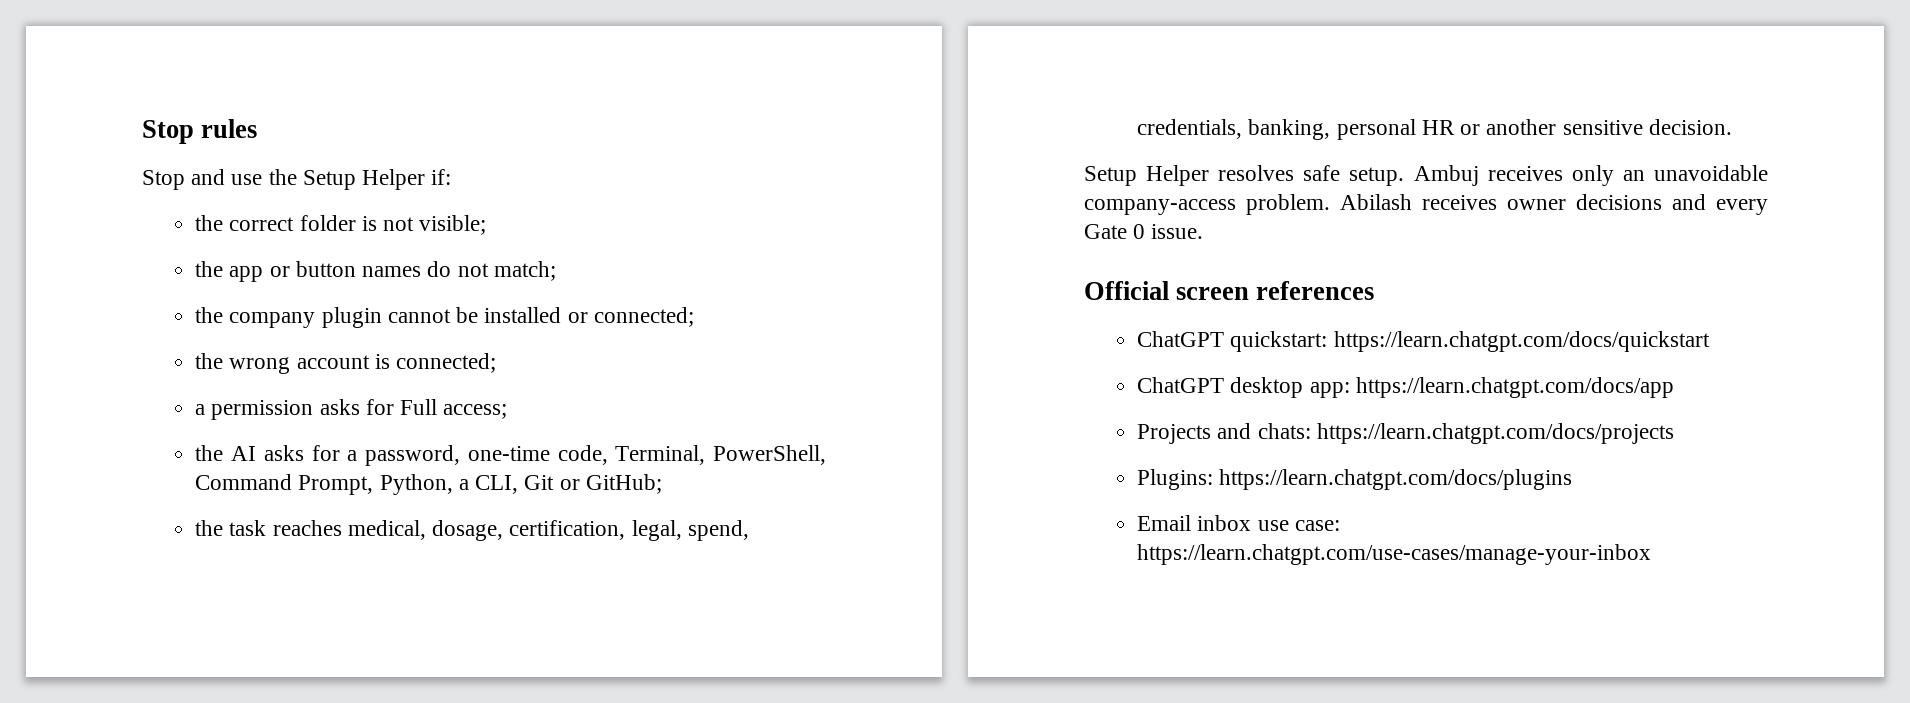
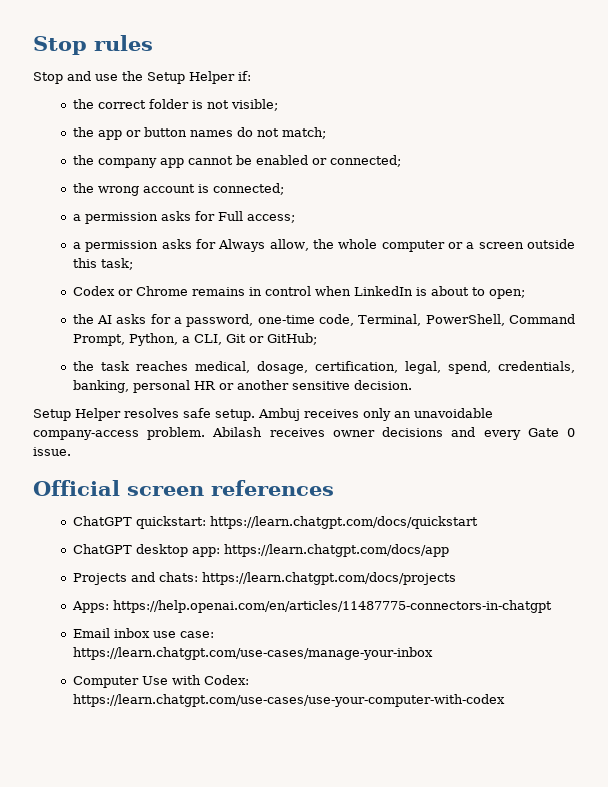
- the company plugin cannot be installed or connected;
+ the company app cannot be enabled or connected;
+ a permission asks for Always allow, the whole computer or a screen outside this task;
+ Codex or Chrome remains in control when LinkedIn is about to open;
- Plugins: https://learn.chatgpt.com/docs/plugins
+ Apps: https://help.openai.com/en/articles/11487775-connectors-in-chatgpt
+ Computer Use with Codex: https://learn.chatgpt.com/use-cases/use-your-computer-with-codex

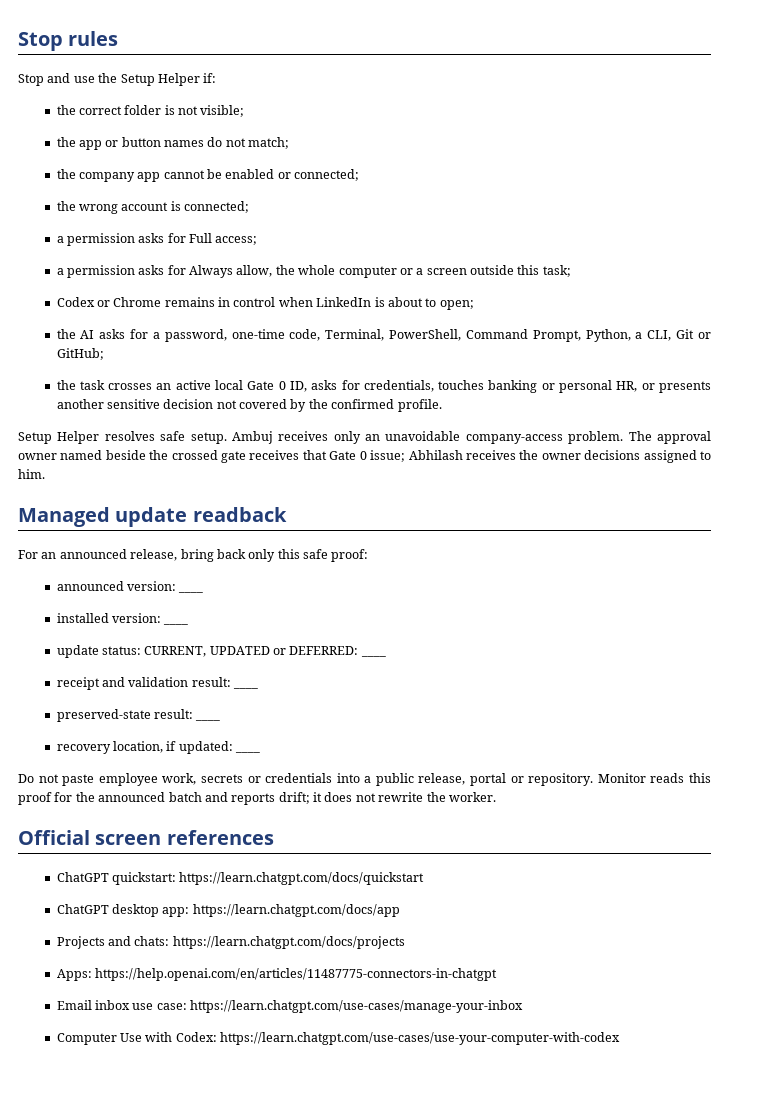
- the task reaches medical, dosage, certification, legal, spend, credentials, banking, personal HR or another sensitive decision.
+ the task crosses an active local Gate 0 ID, asks for credentials, touches banking or personal HR, or presents another sensitive decision not covered by the confirmed profile.
- Abilash receives owner decisions and every Gate 0 issue.
+ The approval owner named beside the crossed gate receives that Gate 0 issue; Abhilash receives the owner decisions assigned to him.
+ Managed update readback
+ For an announced release, bring back only this safe proof:
+ announced version: ____
+ installed version: ____
+ update status: CURRENT, UPDATED or DEFERRED: ____
+ receipt and validation result: ____
+ preserved-state result: ____
+ recovery location, if updated: ____
+ Do not paste employee work, secrets or credentials into a public release, portal or repository. Monitor reads this proof for the announced batch and reports drift; it does not rewrite the worker.

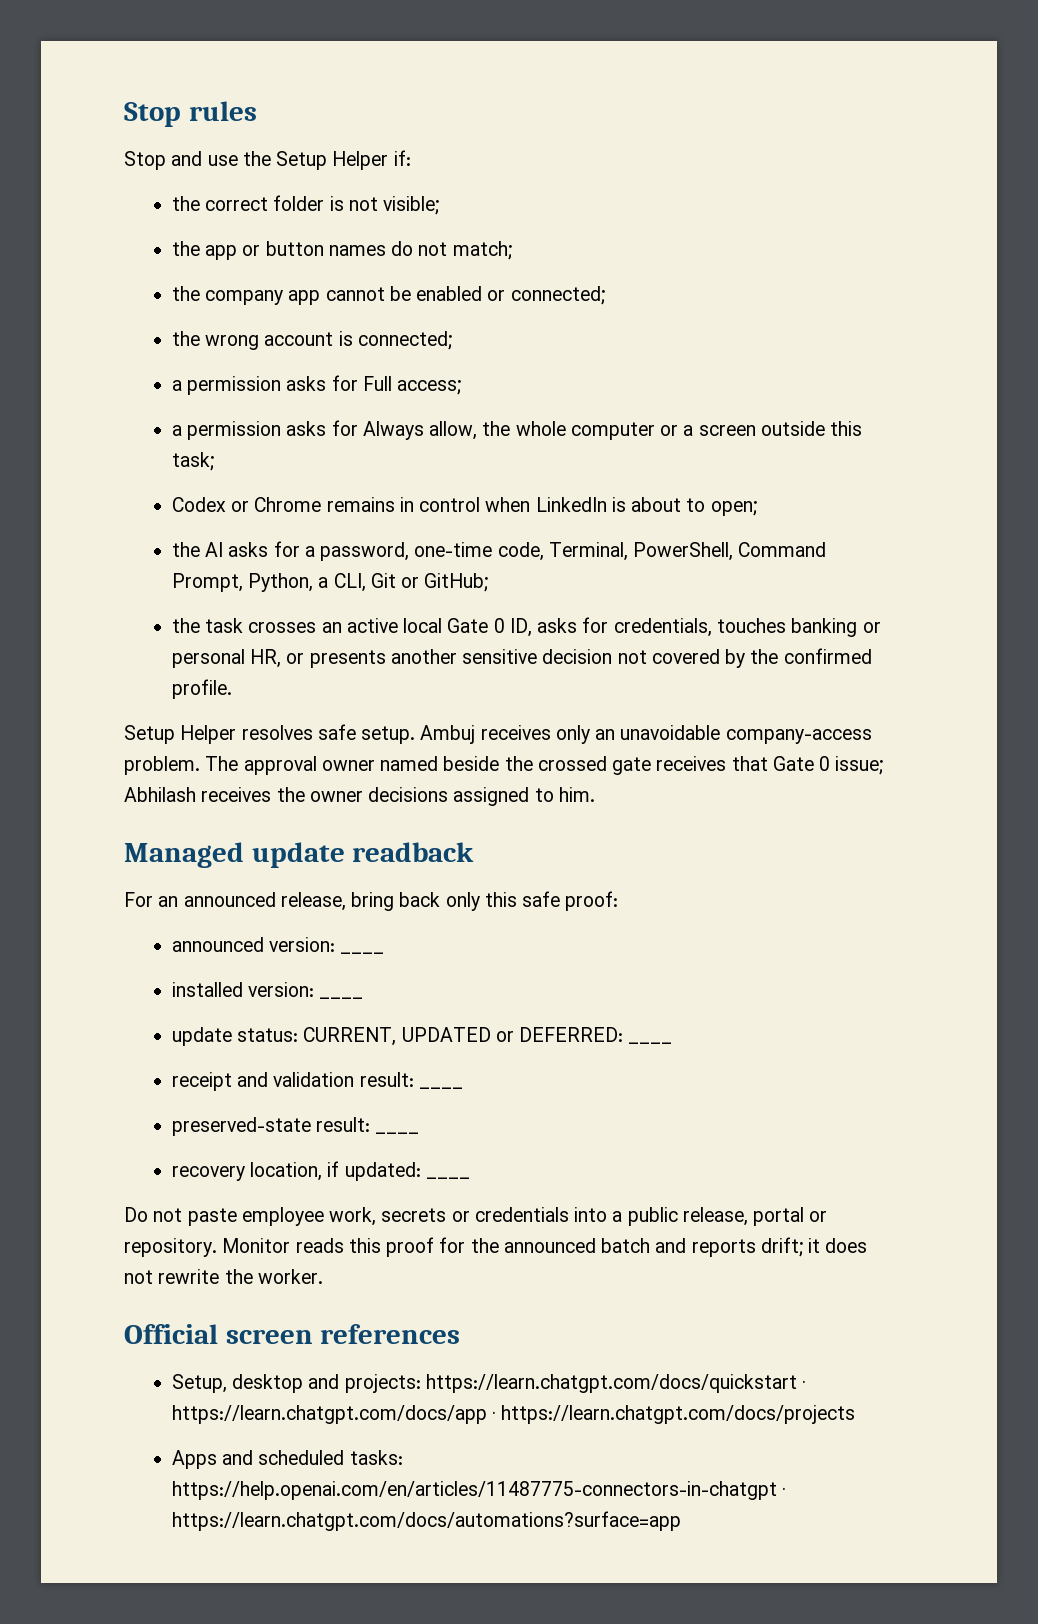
- ChatGPT quickstart: https://learn.chatgpt.com/docs/quickstart
- ChatGPT desktop app: https://learn.chatgpt.com/docs/app
- Projects and chats: https://learn.chatgpt.com/docs/projects
- Apps: https://help.openai.com/en/articles/11487775-connectors-in-chatgpt
- Email inbox use case: https://learn.chatgpt.com/use-cases/manage-your-inbox
- Computer Use with Codex: https://learn.chatgpt.com/use-cases/use-your-computer-with-codex
+ Setup, desktop and projects: https://learn.chatgpt.com/docs/quickstart · https://learn.chatgpt.com/docs/app · https://learn.chatgpt.com/docs/projects
+ Apps and scheduled tasks: https://help.openai.com/en/articles/11487775-connectors-in-chatgpt · https://learn.chatgpt.com/docs/automations?surface=app

